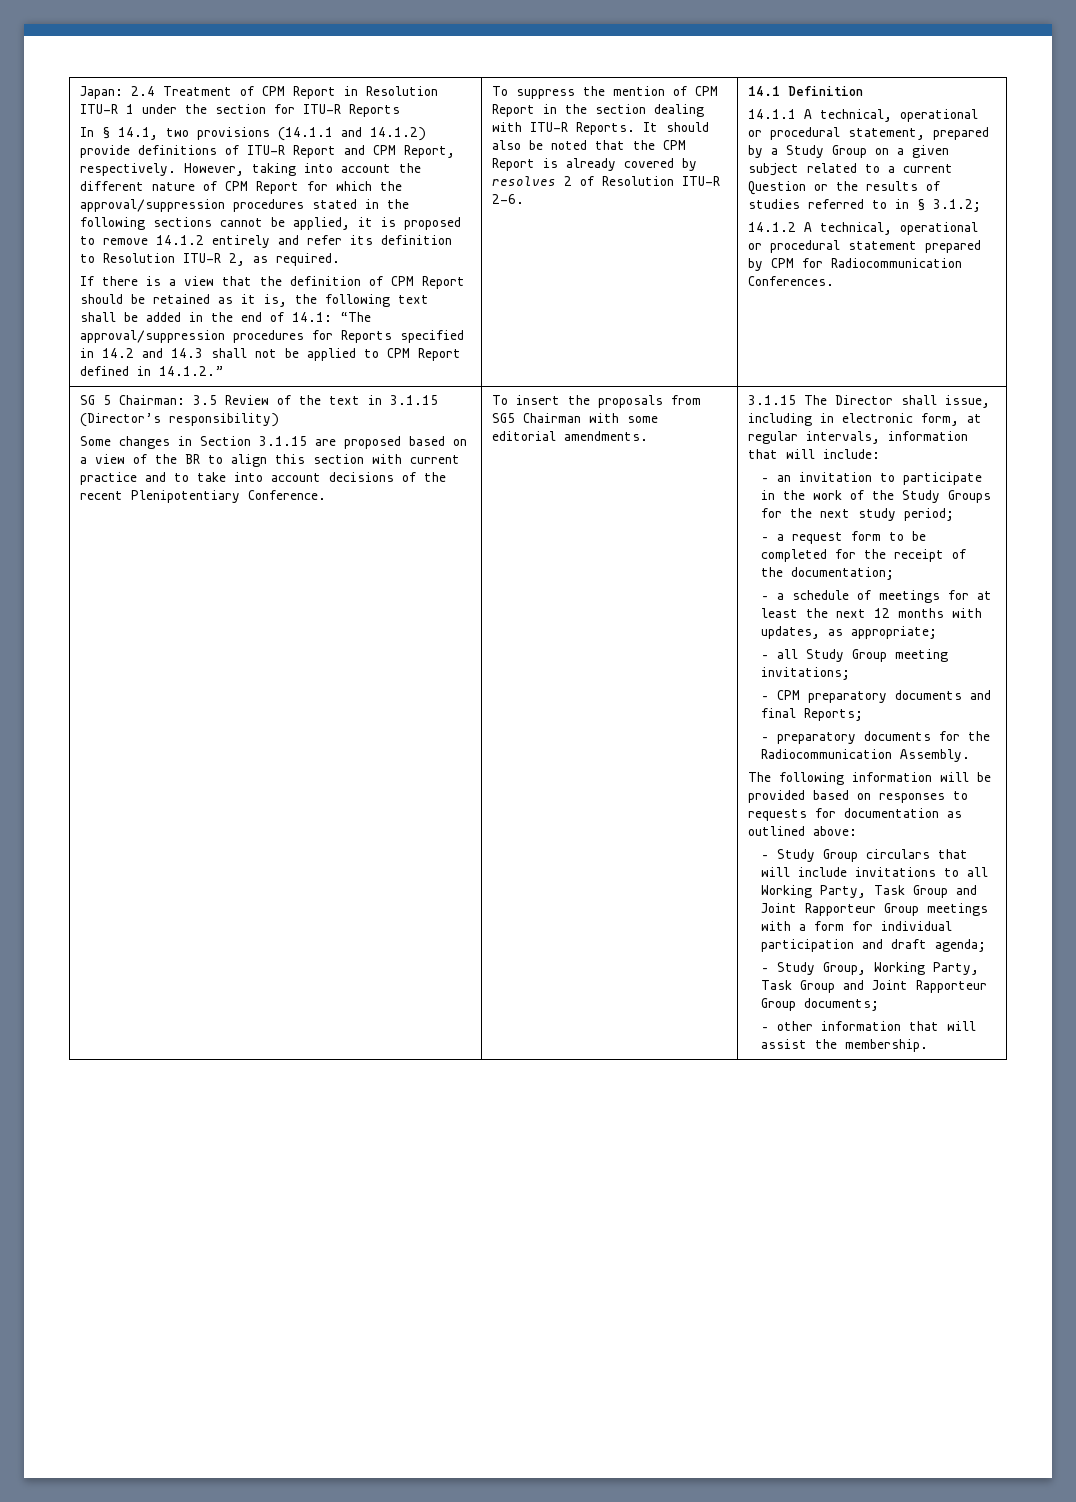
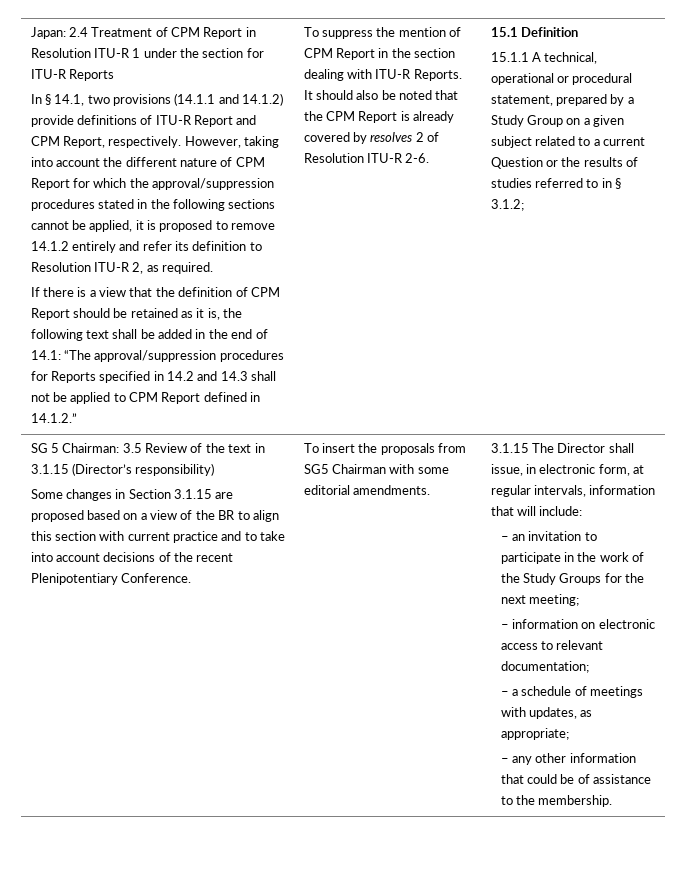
- 14.1 Definition
+ 15.1 Definition
- 14.1.1 A technical, operational or procedural statement, prepared by a Study Group on a given subject related to a current Question or the results of studies referred to in § 3.1.2;
+ 15.1.1 A technical, operational or procedural statement, prepared by a Study Group on a given subject related to a current Question or the results of studies referred to in § 3.1.2;
- 14.1.2 A technical, operational or procedural statement prepared by CPM for Radiocommunication Conferences.
- 3.1.15 The Director shall issue, including in electronic form, at regular intervals, information that will include:
+ 3.1.15 The Director shall issue, in electronic form, at regular intervals, information that will include:
- – an invitation to participate in the work of the Study Groups for the next study period;
- – a request form to be completed for the receipt of the documentation;
+ – an invitation to participate in the work of the Study Groups for the next meeting;
+ – information on electronic access to relevant documentation;
- – a schedule of meetings for at least the next 12 months with updates, as appropriate;
+ – a schedule of meetings with updates, as appropriate;
- – all Study Group meeting invitations;
- – CPM preparatory documents and final Reports;
- – preparatory documents for the Radiocommunication Assembly.
- The following information will be provided based on responses to requests for documentation as outlined above:
- – Study Group circulars that will include invitations to all Working Party, Task Group and Joint Rapporteur Group meetings with a form for individual participation and draft agenda;
- – Study Group, Working Party, Task Group and Joint Rapporteur Group documents;
- – other information that will assist the membership.
+ – any other information that could be of assistance to the membership.

